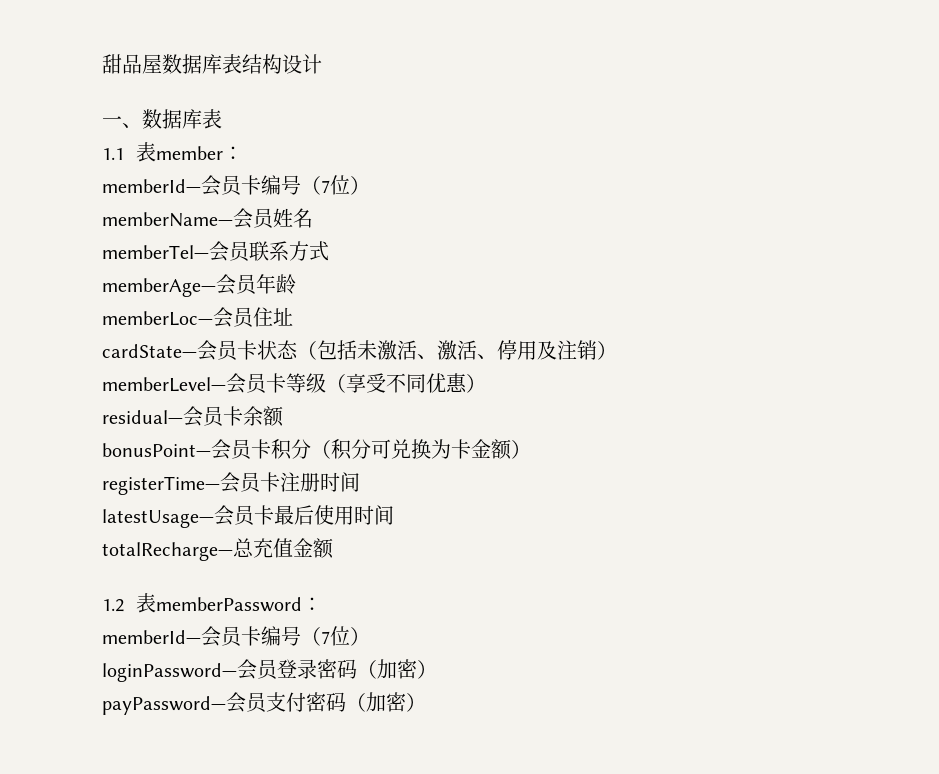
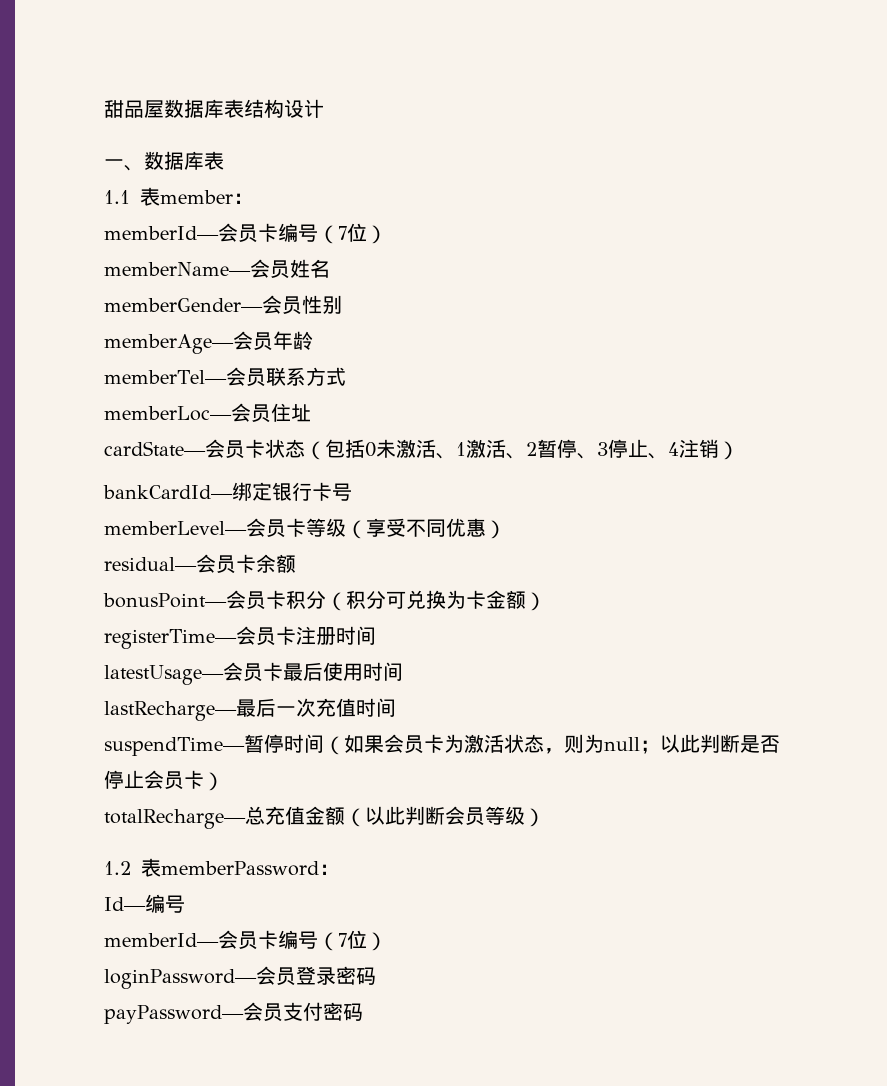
+ memberGender—会员性别
+ memberAge—会员年龄
- memberAge—会员年龄
- cardState—会员卡状态（包括未激活、激活、停用及注销）
+ cardState—会员卡状态（包括0未激活、1激活、2暂停、3停止、4注销）
+ bankCardId—绑定银行卡号
+ lastRecharge—最后一次充值时间
+ suspendTime—暂停时间（如果会员卡为激活状态，则为null；以此判断是否停止会员卡）
- totalRecharge—总充值金额
+ totalRecharge—总充值金额（以此判断会员等级）
+ Id—编号
- loginPassword—会员登录密码（加密）
+ loginPassword—会员登录密码
- payPassword—会员支付密码（加密）
+ payPassword—会员支付密码

